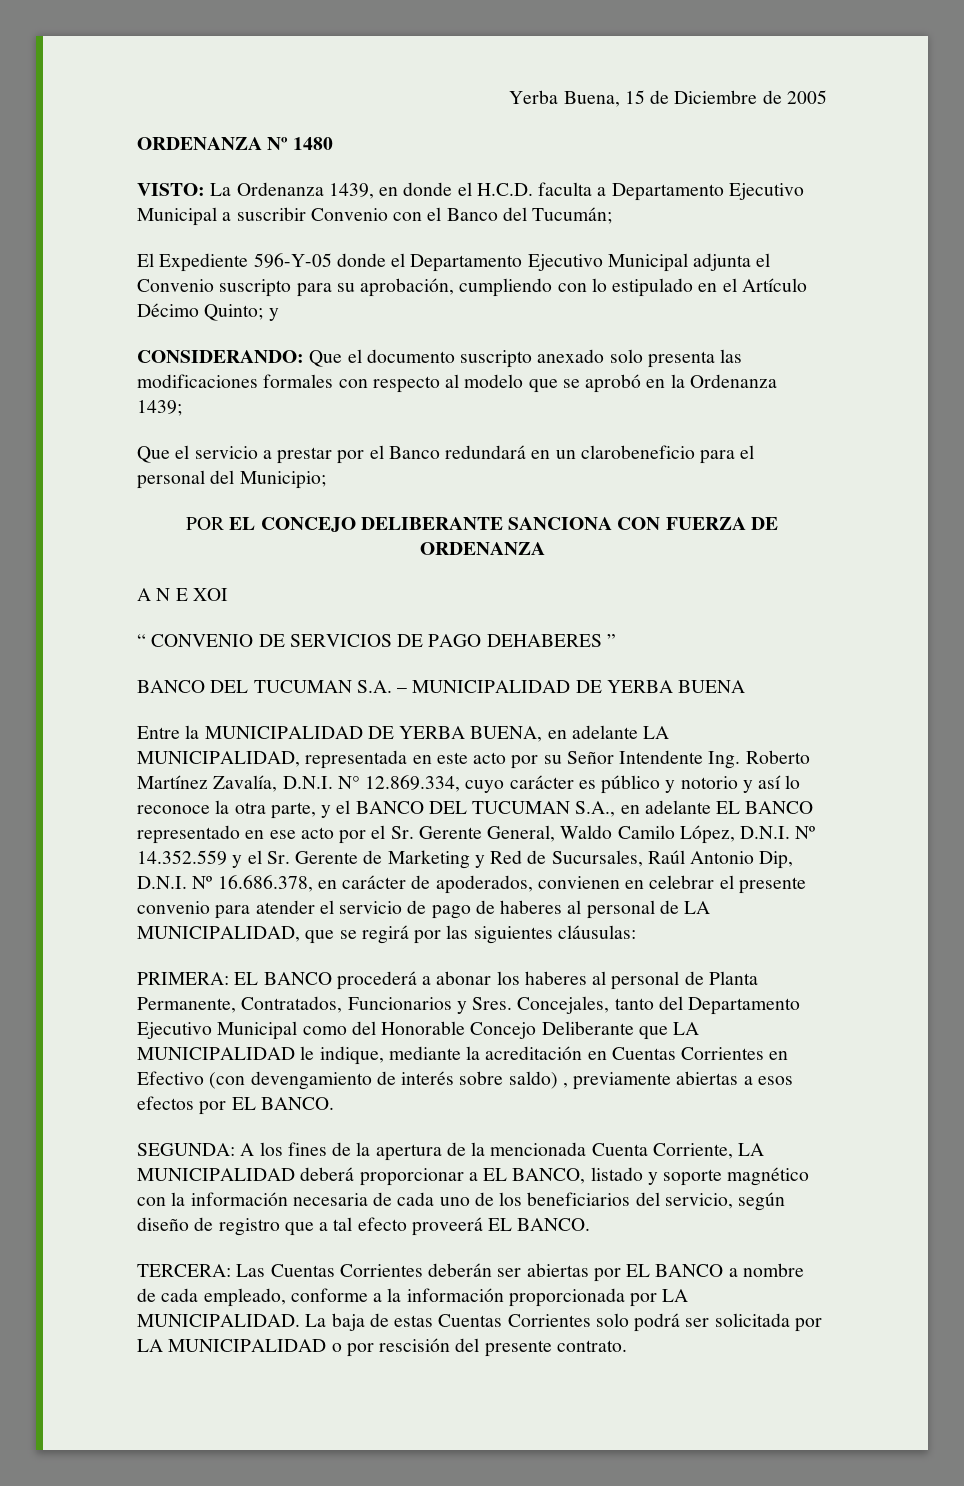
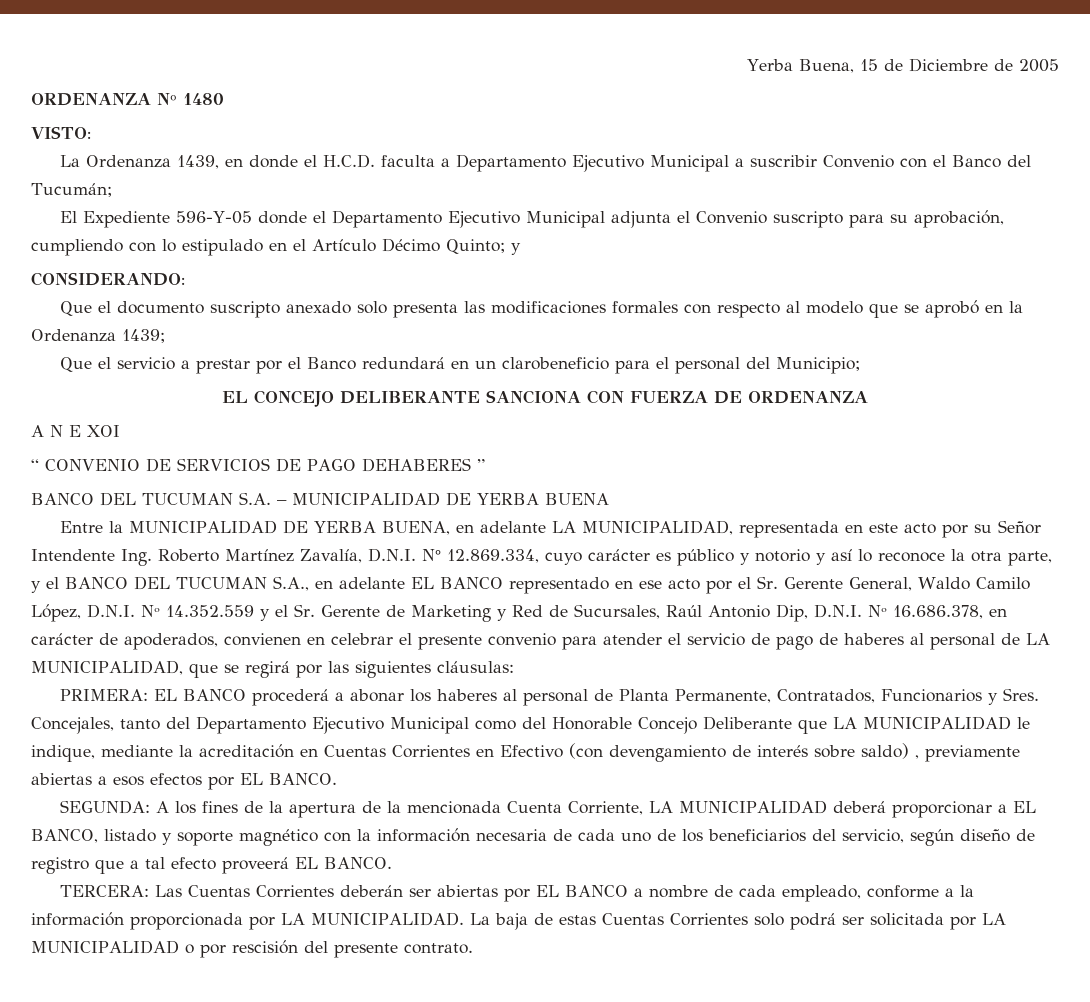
- VISTO: La Ordenanza 1439, en donde el H.C.D. faculta a Departamento Ejecutivo Municipal a suscribir Convenio con el Banco del Tucumán;
+ VISTO:
+ La Ordenanza 1439, en donde el H.C.D. faculta a Departamento Ejecutivo Municipal a suscribir Convenio con el Banco del Tucumán;
- CONSIDERANDO: Que el documento suscripto anexado solo presenta las modificaciones formales con respecto al modelo que se aprobó en la Ordenanza 1439;
+ CONSIDERANDO:
+ Que el documento suscripto anexado solo presenta las modificaciones formales con respecto al modelo que se aprobó en la Ordenanza 1439;
- POR EL CONCEJO DELIBERANTE SANCIONA CON FUERZA DE ORDENANZA
+ EL CONCEJO DELIBERANTE SANCIONA CON FUERZA DE ORDENANZA

